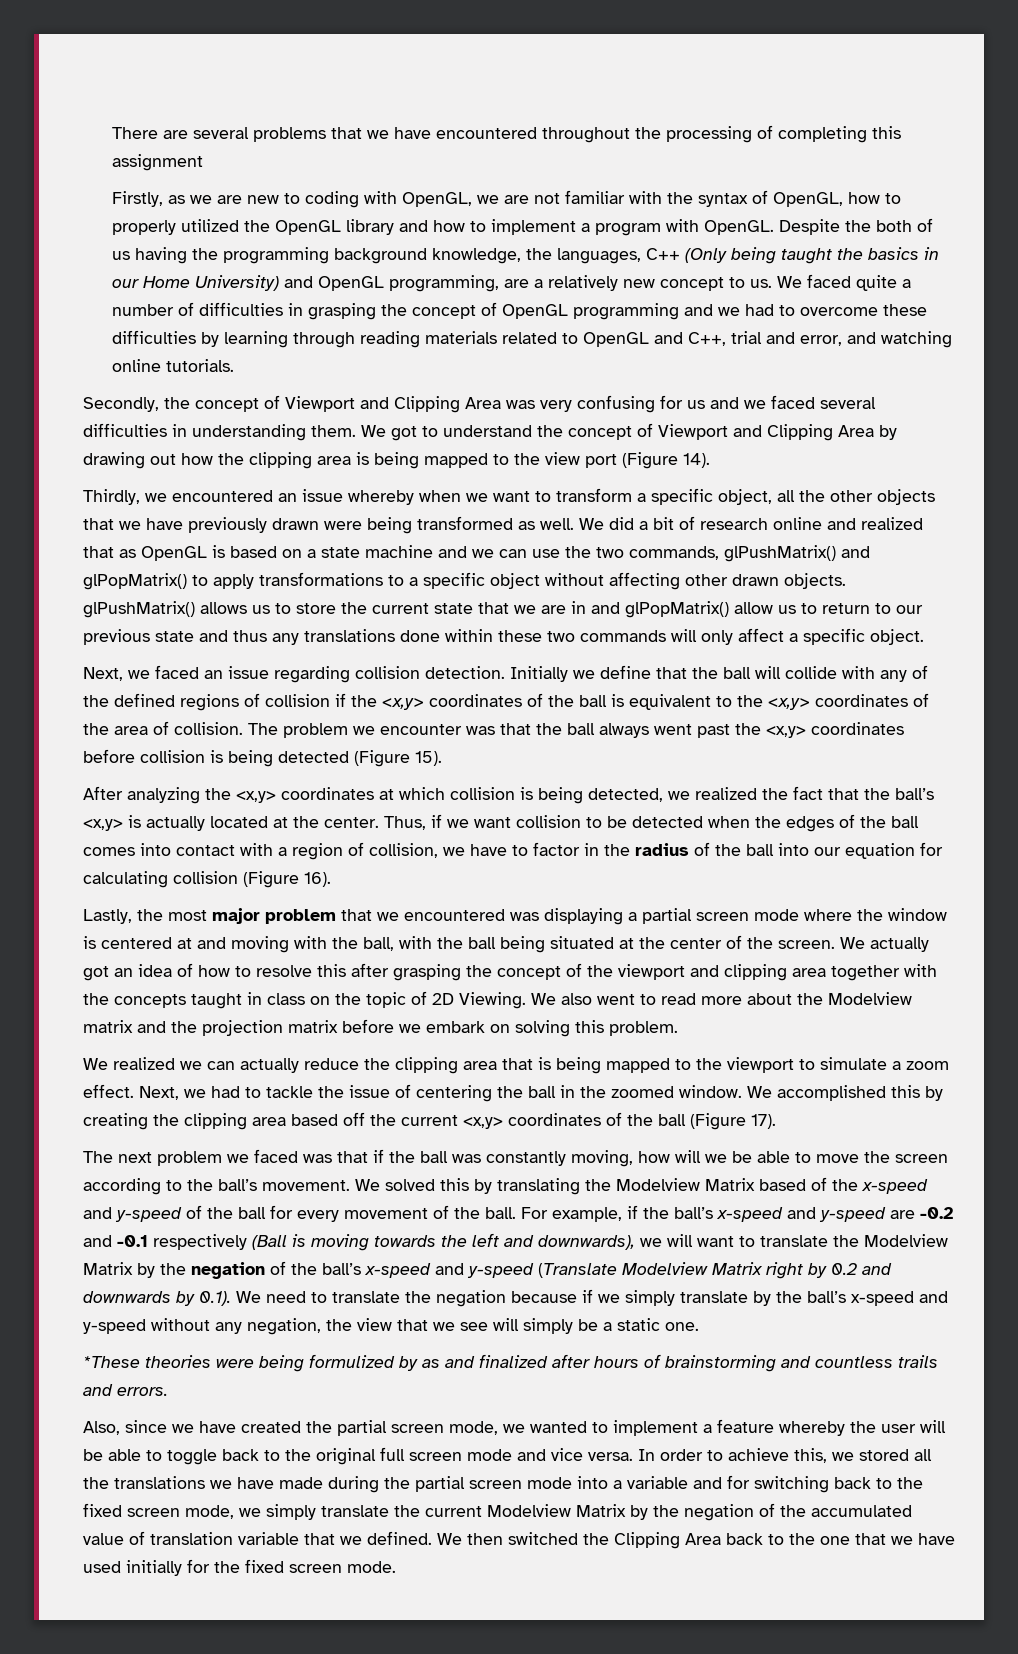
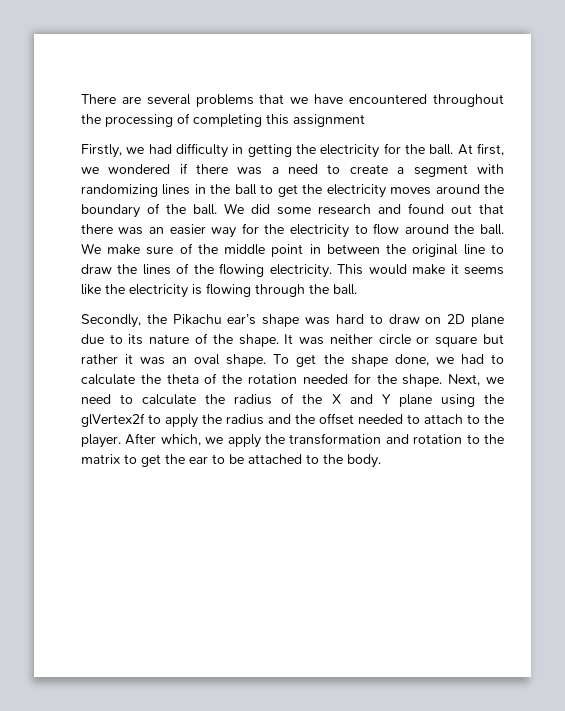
- Firstly, as we are new to coding with OpenGL, we are not familiar with the syntax of OpenGL, how to properly utilized the OpenGL library and how to implement a program with OpenGL. Despite the both of us having the programming background knowledge, the languages, C++ (Only being taught the basics in our Home University) and OpenGL programming, are a relatively new concept to us. We faced quite a number of difficulties in grasping the concept of OpenGL programming and we had to overcome these difficulties by learning through reading materials related to OpenGL and C++, trial and error, and watching online tutorials.
- Secondly, the concept of Viewport and Clipping Area was very confusing for us and we faced several difficulties in understanding them. We got to understand the concept of Viewport and Clipping Area by drawing out how the clipping area is being mapped to the view port (Figure 14).
- Thirdly, we encountered an issue whereby when we want to transform a specific object, all the other objects that we have previously drawn were being transformed as well. We did a bit of research online and realized that as OpenGL is based on a state machine and we can use the two commands, glPushMatrix() and glPopMatrix() to apply transformations to a specific object without affecting other drawn objects. glPushMatrix() allows us to store the current state that we are in and glPopMatrix() allow us to return to our previous state and thus any translations done within these two commands will only affect a specific object.
- Next, we faced an issue regarding collision detection. Initially we define that the ball will collide with any of the defined regions of collision if the <x,y> coordinates of the ball is equivalent to the <x,y> coordinates of the area of collision. The problem we encounter was that the ball always went past the <x,y> coordinates before collision is being detected (Figure 15).
- After analyzing the <x,y> coordinates at which collision is being detected, we realized the fact that the ball’s <x,y> is actually located at the center. Thus, if we want collision to be detected when the edges of the ball comes into contact with a region of collision, we have to factor in the radius of the ball into our equation for calculating collision (Figure 16).
- Lastly, the most major problem that we encountered was displaying a partial screen mode where the window is centered at and moving with the ball, with the ball being situated at the center of the screen. We actually got an idea of how to resolve this after grasping the concept of the viewport and clipping area together with the concepts taught in class on the topic of 2D Viewing. We also went to read more about the Modelview matrix and the projection matrix before we embark on solving this problem.
- We realized we can actually reduce the clipping area that is being mapped to the viewport to simulate a zoom effect. Next, we had to tackle the issue of centering the ball in the zoomed window. We accomplished this by creating the clipping area based off the current <x,y> coordinates of the ball (Figure 17).
- The next problem we faced was that if the ball was constantly moving, how will we be able to move the screen according to the ball’s movement. We solved this by translating the Modelview Matrix based of the x-speed and y-speed of the ball for every movement of the ball. For example, if the ball’s x-speed and y-speed are -0.2 and -0.1 respectively (Ball is moving towards the left and downwards), we will want to translate the Modelview Matrix by the negation of the ball’s x-speed and y-speed (Translate Modelview Matrix right by 0.2 and downwards by 0.1). We need to translate the negation because if we simply translate by the ball’s x-speed and y-speed without any negation, the view that we see will simply be a static one.
- *These theories were being formulized by as and finalized after hours of brainstorming and countless trails and errors.
- Also, since we have created the partial screen mode, we wanted to implement a feature whereby the user will be able to toggle back to the original full screen mode and vice versa. In order to achieve this, we stored all the translations we have made during the partial screen mode into a variable and for switching back to the fixed screen mode, we simply translate the current Modelview Matrix by the negation of the accumulated value of translation variable that we defined. We then switched the Clipping Area back to the one that we have used initially for the fixed screen mode.
+ Firstly, we had difficulty in getting the electricity for the ball. At first, we wondered if there was a need to create a segment with randomizing lines in the ball to get the electricity moves around the boundary of the ball. We did some research and found out that there was an easier way for the electricity to flow around the ball. We make sure of the middle point in between the original line to draw the lines of the flowing electricity. This would make it seems like the electricity is flowing through the ball.
+ Secondly, the Pikachu ear’s shape was hard to draw on 2D plane due to its nature of the shape. It was neither circle or square but rather it was an oval shape. To get the shape done, we had to calculate the theta of the rotation needed for the shape. Next, we need to calculate the radius of the X and Y plane using the glVertex2f to apply the radius and the offset needed to attach to the player. After which, we apply the transformation and rotation to the matrix to get the ear to be attached to the body.

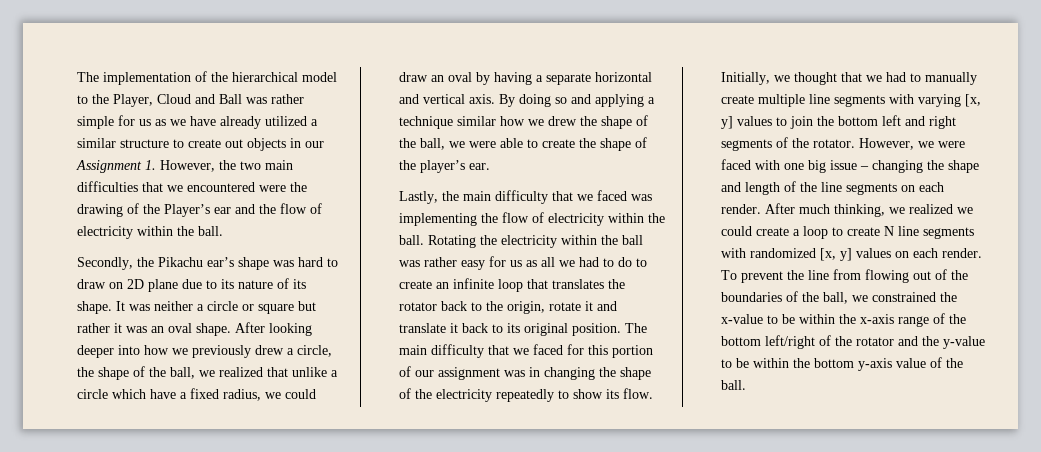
- There are several problems that we have encountered throughout the processing of completing this assignment
- Firstly, we had difficulty in getting the electricity for the ball. At first, we wondered if there was a need to create a segment with randomizing lines in the ball to get the electricity moves around the boundary of the ball. We did some research and found out that there was an easier way for the electricity to flow around the ball. We make sure of the middle point in between the original line to draw the lines of the flowing electricity. This would make it seems like the electricity is flowing through the ball.
+ The implementation of the hierarchical model to the Player, Cloud and Ball was rather simple for us as we have already utilized a similar structure to create out objects in our Assignment 1. However, the two main difficulties that we encountered were the drawing of the Player’s ear and the flow of electricity within the ball.
- Secondly, the Pikachu ear’s shape was hard to draw on 2D plane due to its nature of the shape.
+ Secondly, the Pikachu ear’s shape was hard to draw on 2D plane due to its nature of its shape.
- It was neither circle or square but rather it was an oval shape.
+ It was neither a circle or square but rather it was an oval shape.
- To get the shape done, we had to calculate the theta of the rotation needed for the shape. Next, we need to calculate the radius of the X and Y plane using the glVertex2f to apply the radius and the offset needed to attach to the player. After which, we apply the transformation and rotation to the matrix to get the ear to be attached to the body.
+ After looking deeper into how we previously drew a circle, the shape of the ball, we realized that unlike a circle which have a fixed radius, we could draw an oval by having a separate horizontal and vertical axis. By doing so and applying a technique similar how we drew the shape of the ball, we were able to create the shape of the player’s ear.
+ Lastly, the main difficulty that we faced was implementing the flow of electricity within the ball. Rotating the electricity within the ball was rather easy for us as all we had to do to create an infinite loop that translates the rotator back to the origin, rotate it and translate it back to its original position. The main difficulty that we faced for this portion of our assignment was in changing the shape of the electricity repeatedly to show its flow. Initially, we thought that we had to manually create multiple line segments with varying [x, y] values to join the bottom left and right segments of the rotator. However, we were faced with one big issue – changing the shape and length of the line segments on each render. After much thinking, we realized we could create a loop to create N line segments with randomized [x, y] values on each render. To prevent the line from flowing out of the boundaries of the ball, we constrained the x-value to be within the x-axis range of the bottom left/right of the rotator and the y-value to be within the bottom y-axis value of the ball.

